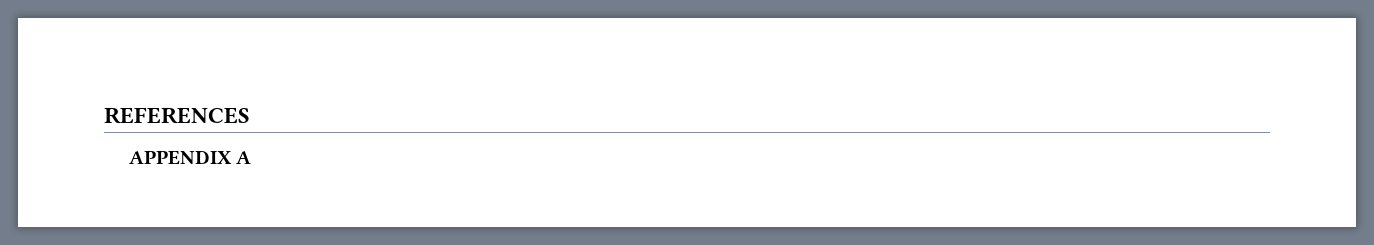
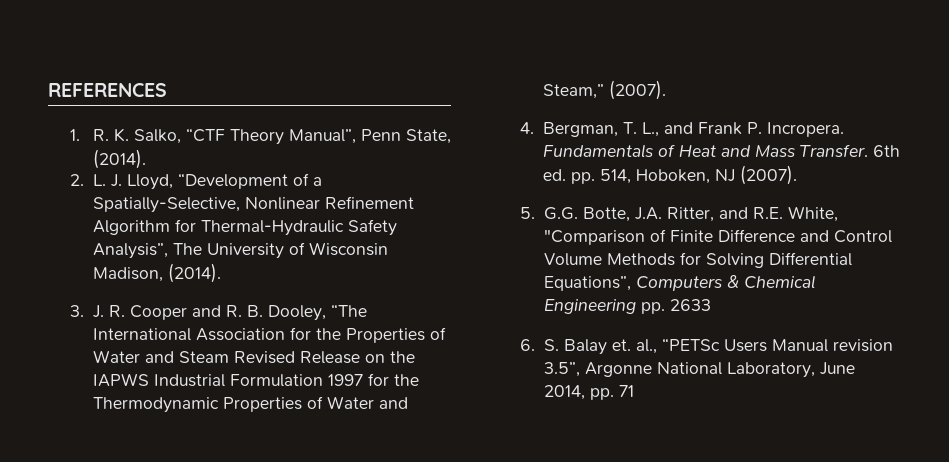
- APPENDIX A
+ 1. R. K. Salko, “CTF Theory Manual”, Penn State, (2014).
+ 2. L. J. Lloyd, “Development of a Spatially-Selective, Nonlinear Refinement Algorithm for Thermal-Hydraulic Safety Analysis”, The University of Wisconsin Madison, (2014).
+ 3. J. R. Cooper and R. B. Dooley, “The International Association for the Properties of Water and Steam Revised Release on the IAPWS Industrial Formulation 1997 for the Thermodynamic Properties of Water and Steam,” (2007).
+ 4. Bergman, T. L., and Frank P. Incropera. Fundamentals of Heat and Mass Transfer. 6th ed. pp. 514, Hoboken, NJ (2007).
+ 5. G.G. Botte, J.A. Ritter, and R.E. White, "Comparison of Finite Difference and Control Volume Methods for Solving Differential Equations”, Computers & Chemical Engineering pp. 2633
+ 6. S. Balay et. al., “PETSc Users Manual revision 3.5”, Argonne National Laboratory, June 2014, pp. 71

